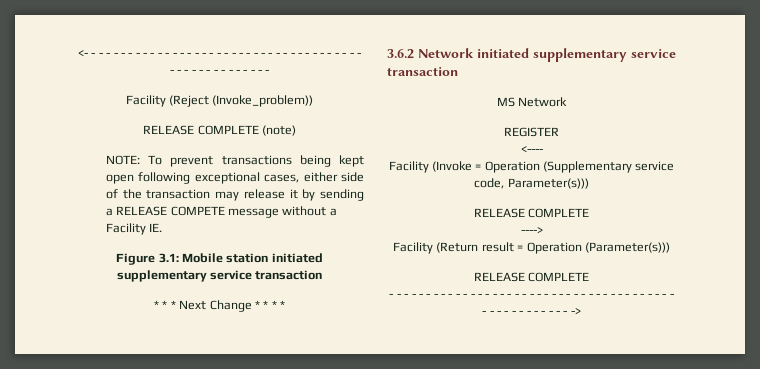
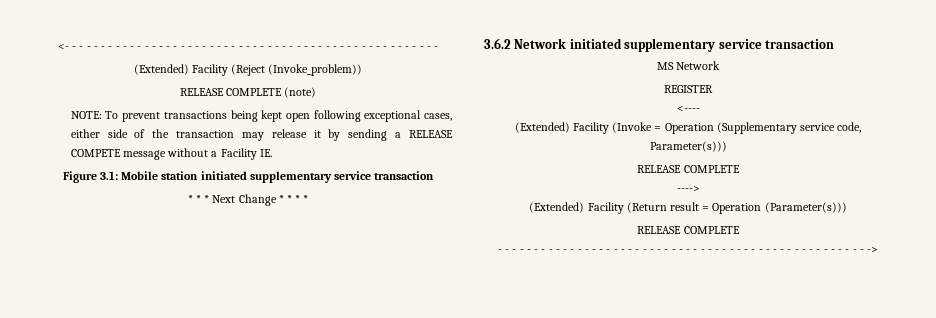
- Facility (Reject (Invoke_problem))
+ (Extended) Facility (Reject (Invoke_problem))
- Facility (Invoke = Operation (Supplementary service code, Parameter(s)))
+ (Extended) Facility (Invoke = Operation (Supplementary service code, Parameter(s)))
- Facility (Return result = Operation (Parameter(s)))
+ (Extended) Facility (Return result = Operation (Parameter(s)))

